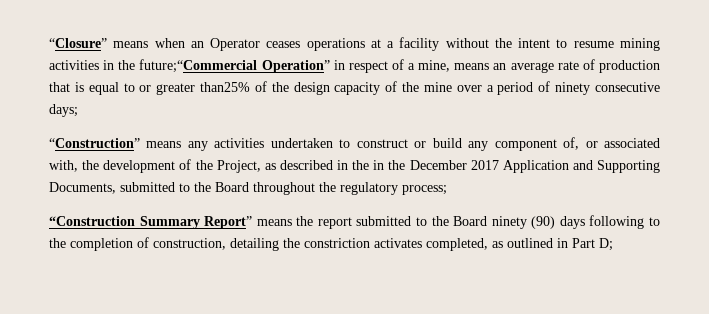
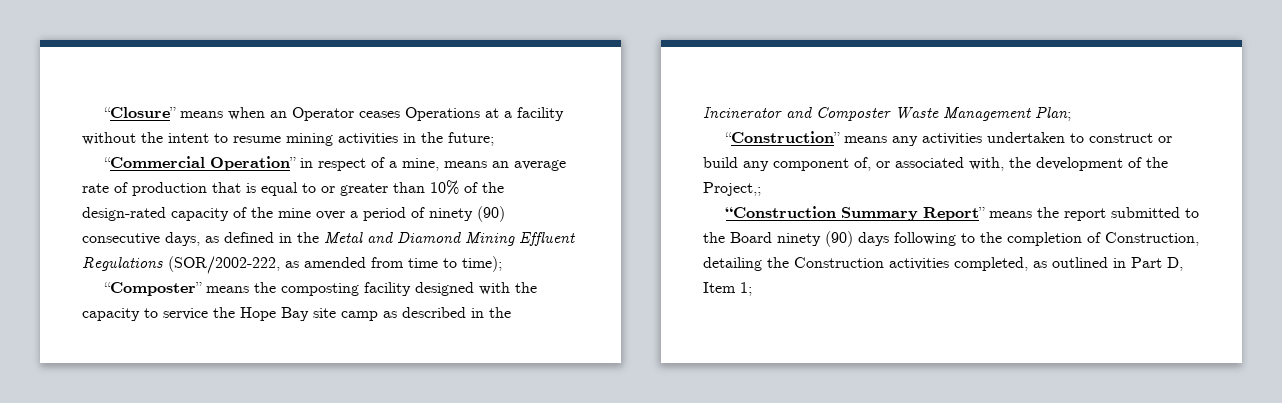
- “Closure” means when an Operator ceases operations at a facility without the intent to resume mining activities in the future;“Commercial Operation” in respect of a mine, means an average rate of production that is equal to or greater than25% of the design capacity of the mine over a period of ninety consecutive days;
+ “Closure” means when an Operator ceases Operations at a facility without the intent to resume mining activities in the future;
+ “Commercial Operation” in respect of a mine, means an average rate of production that is equal to or greater than 10% of the design-rated capacity of the mine over a period of ninety (90) consecutive days, as defined in the Metal and Diamond Mining Effluent Regulations (SOR/2002-222, as amended from time to time);
+ “Composter” means the composting facility designed with the capacity to service the Hope Bay site camp as described in the Incinerator and Composter Waste Management Plan;
- “Construction” means any activities undertaken to construct or build any component of, or associated with, the development of the Project, as described in the in the December 2017 Application and Supporting Documents, submitted to the Board throughout the regulatory process;
+ “Construction” means any activities undertaken to construct or build any component of, or associated with, the development of the Project,;
- “Construction Summary Report” means the report submitted to the Board ninety (90) days following to the completion of construction, detailing the constriction activates completed, as outlined in Part D;
+ “Construction Summary Report” means the report submitted to the Board ninety (90) days following to the completion of Construction, detailing the Construction activities completed, as outlined in Part D, Item 1;

